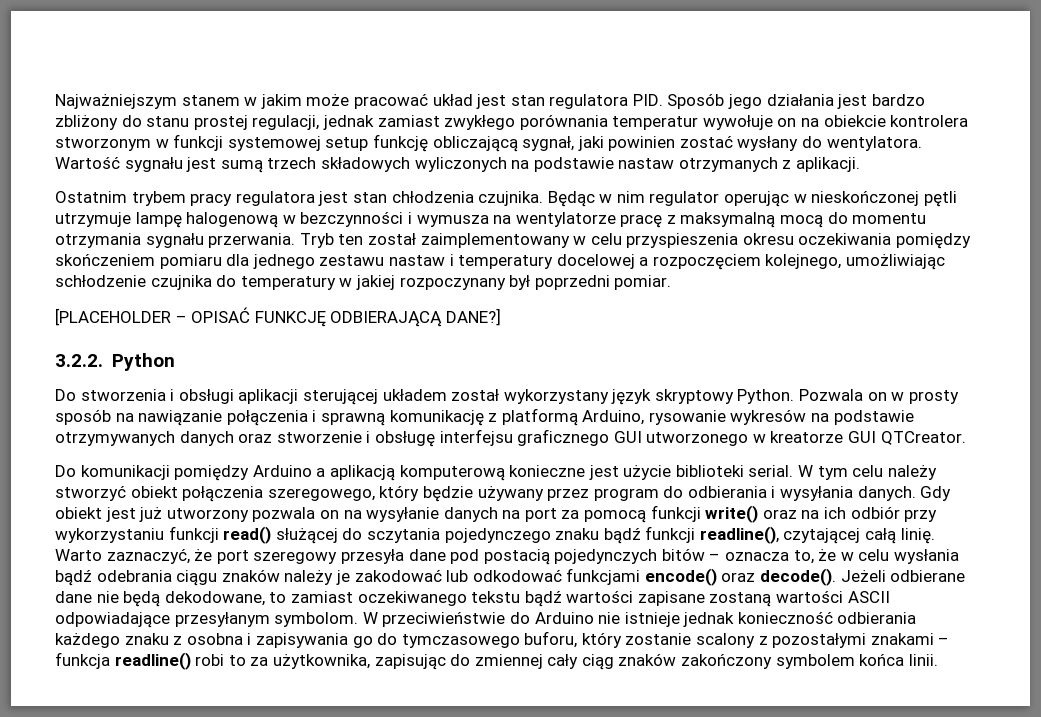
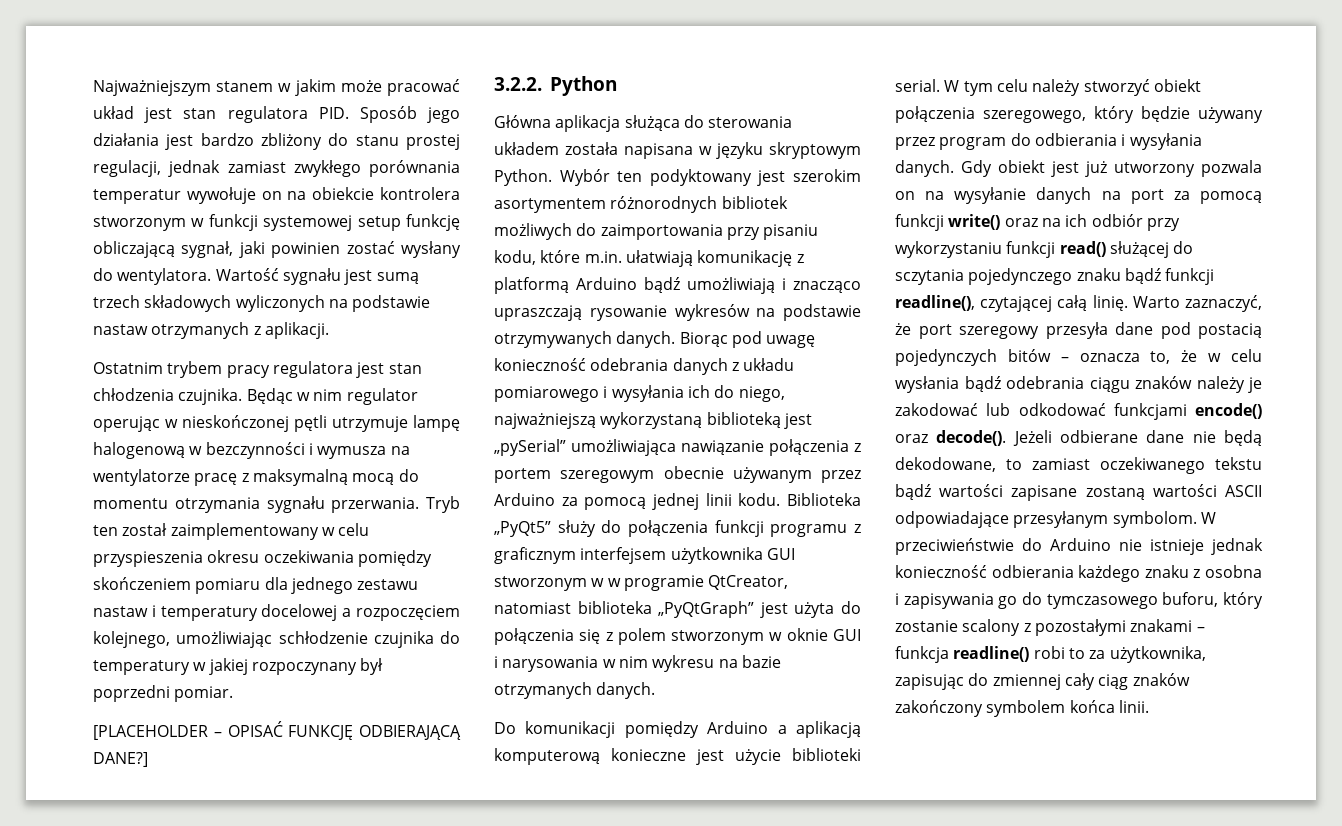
- Do stworzenia i obsługi aplikacji sterującej układem został wykorzystany język skryptowy Python. Pozwala on w prosty sposób na nawiązanie połączenia i sprawną komunikację z platformą Arduino, rysowanie wykresów na podstawie otrzymywanych danych oraz stworzenie i obsługę interfejsu graficznego GUI utworzonego w kreatorze GUI QTCreator.
+ Główna aplikacja służąca do sterowania układem została napisana w języku skryptowym Python. Wybór ten podyktowany jest szerokim asortymentem różnorodnych bibliotek możliwych do zaimportowania przy pisaniu kodu, które m.in. ułatwiają komunikację z platformą Arduino bądź umożliwiają i znacząco upraszczają rysowanie wykresów na podstawie otrzymywanych danych. Biorąc pod uwagę konieczność odebrania danych z układu pomiarowego i wysyłania ich do niego, najważniejszą wykorzystaną biblioteką jest „pySerial” umożliwiająca nawiązanie połączenia z portem szeregowym obecnie używanym przez Arduino za pomocą jednej linii kodu. Biblioteka „PyQt5” służy do połączenia funkcji programu z graficznym interfejsem użytkownika GUI stworzonym w w programie QtCreator, natomiast biblioteka „PyQtGraph” jest użyta do połączenia się z polem stworzonym w oknie GUI i narysowania w nim wykresu na bazie otrzymanych danych.

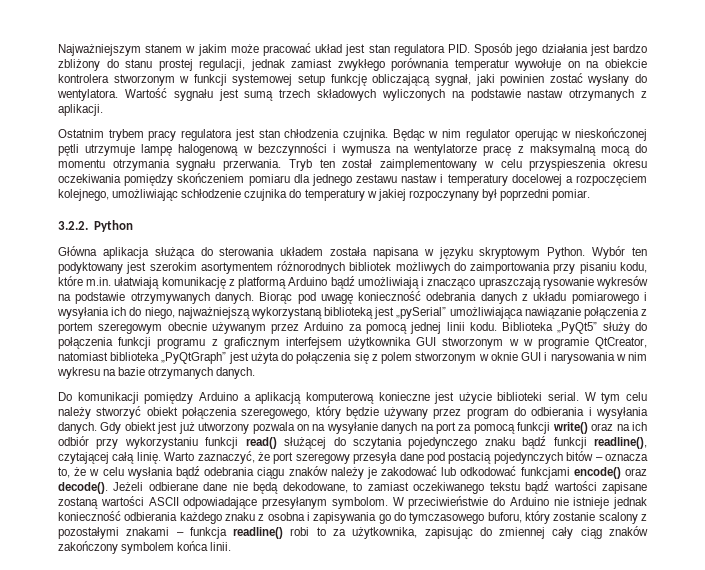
- [PLACEHOLDER – OPISAĆ FUNKCJĘ ODBIERAJĄCĄ DANE?]

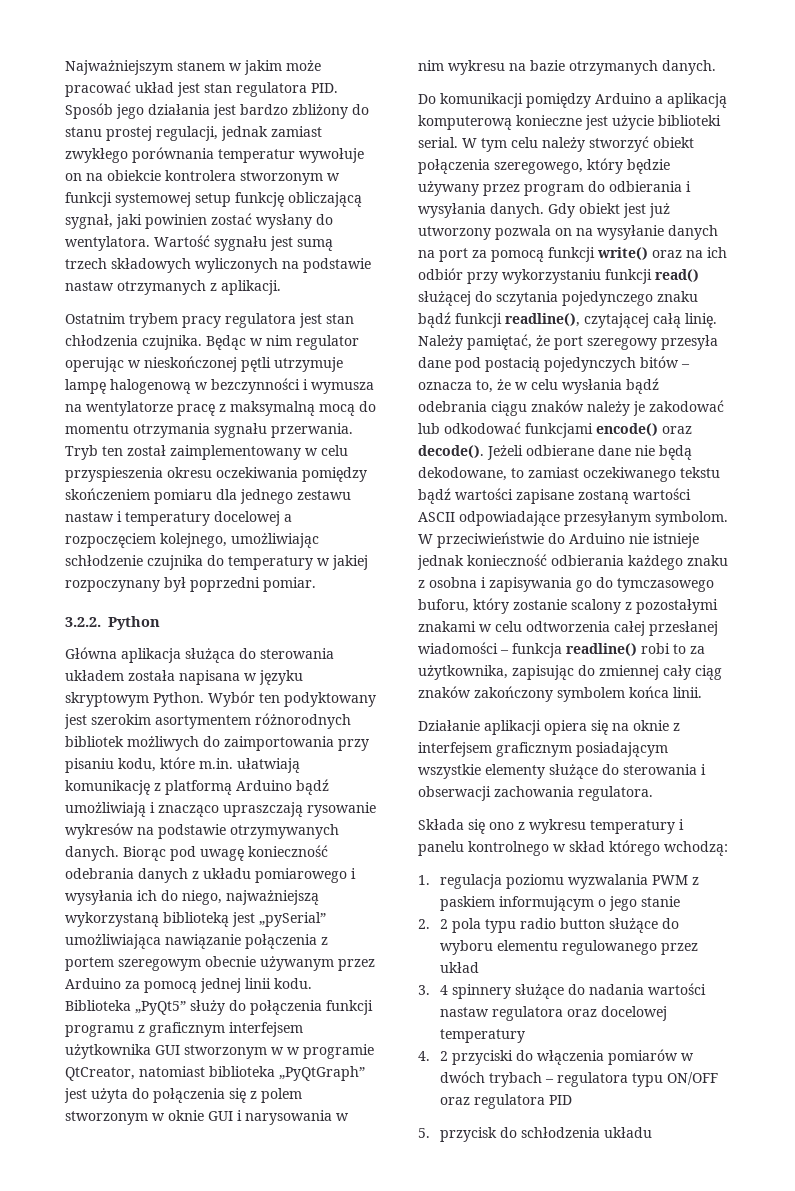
- Warto zaznaczyć, że port szeregowy przesyła dane pod postacią pojedynczych bitów – oznacza to, że w celu wysłania bądź odebrania ciągu znaków należy je zakodować lub odkodować funkcjami encode() oraz decode().
+ Należy pamiętać, że port szeregowy przesyła dane pod postacią pojedynczych bitów – oznacza to, że w celu wysłania bądź odebrania ciągu znaków należy je zakodować lub odkodować funkcjami encode() oraz decode().
- W przeciwieństwie do Arduino nie istnieje jednak konieczność odbierania każdego znaku z osobna i zapisywania go do tymczasowego buforu, który zostanie scalony z pozostałymi znakami – funkcja readline() robi to za użytkownika, zapisując do zmiennej cały ciąg znaków zakończony symbolem końca linii.
+ W przeciwieństwie do Arduino nie istnieje jednak konieczność odbierania każdego znaku z osobna i zapisywania go do tymczasowego buforu, który zostanie scalony z pozostałymi znakami w celu odtworzenia całej przesłanej wiadomości – funkcja readline() robi to za użytkownika, zapisując do zmiennej cały ciąg znaków zakończony symbolem końca linii.
+ Działanie aplikacji opiera się na oknie z interfejsem graficznym posiadającym wszystkie elementy służące do sterowania i obserwacji zachowania regulatora.
+ Składa się ono z wykresu temperatury i panelu kontrolnego w skład którego wchodzą:
+ 1. regulacja poziomu wyzwalania PWM z paskiem informującym o jego stanie
+ 2. 2 pola typu radio button służące do wyboru elementu regulowanego przez układ
+ 3. 4 spinnery służące do nadania wartości nastaw regulatora oraz docelowej temperatury
+ 4. 2 przyciski do włączenia pomiarów w dwóch trybach – regulatora typu ON/OFF oraz regulatora PID
+ 5. przycisk do schłodzenia układu

